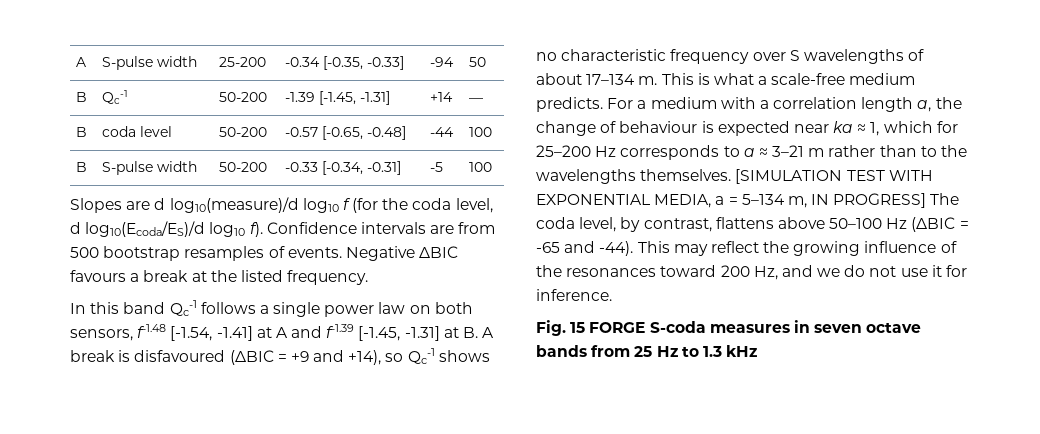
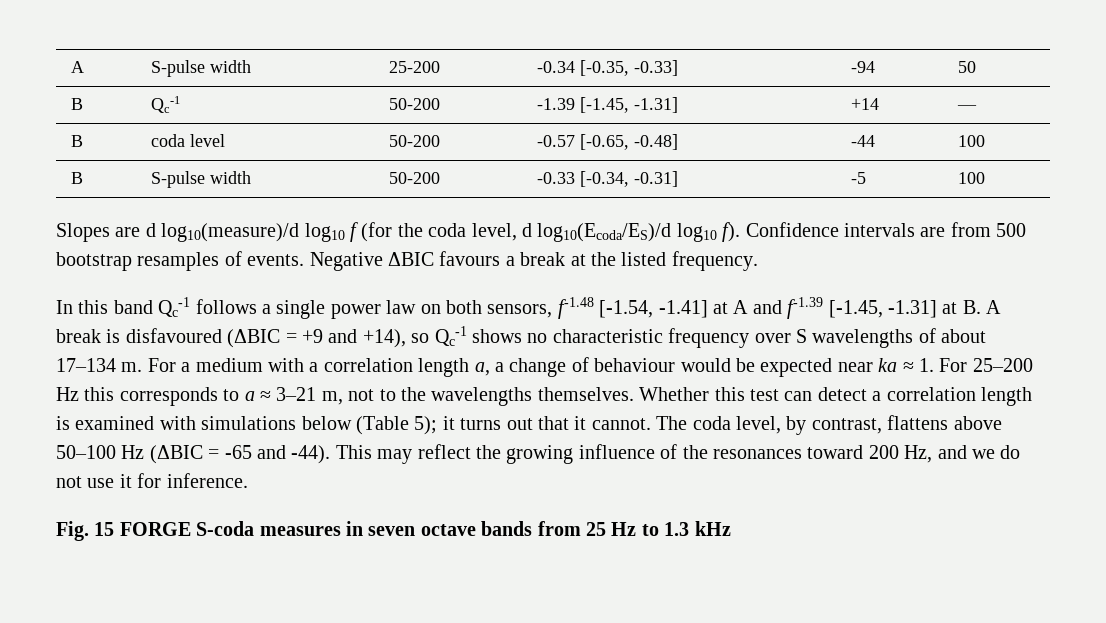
- This is what a scale-free medium predicts.
- For a medium with a correlation length a, the change of behaviour is expected near ka ≈ 1, which for 25–200 Hz corresponds to a ≈ 3–21 m rather than to the wavelengths themselves.
+ For a medium with a correlation length a, a change of behaviour would be expected near ka ≈ 1. For 25–200 Hz this corresponds to a ≈ 3–21 m, not to the wavelengths themselves.
- [SIMULATION TEST WITH EXPONENTIAL MEDIA, a = 5–134 m, IN PROGRESS] The coda level, by contrast, flattens above 50–100 Hz (ΔBIC = -65 and -44).
+ Whether this test can detect a correlation length is examined with simulations below (Table 5); it turns out that it cannot. The coda level, by contrast, flattens above 50–100 Hz (ΔBIC = -65 and -44).

